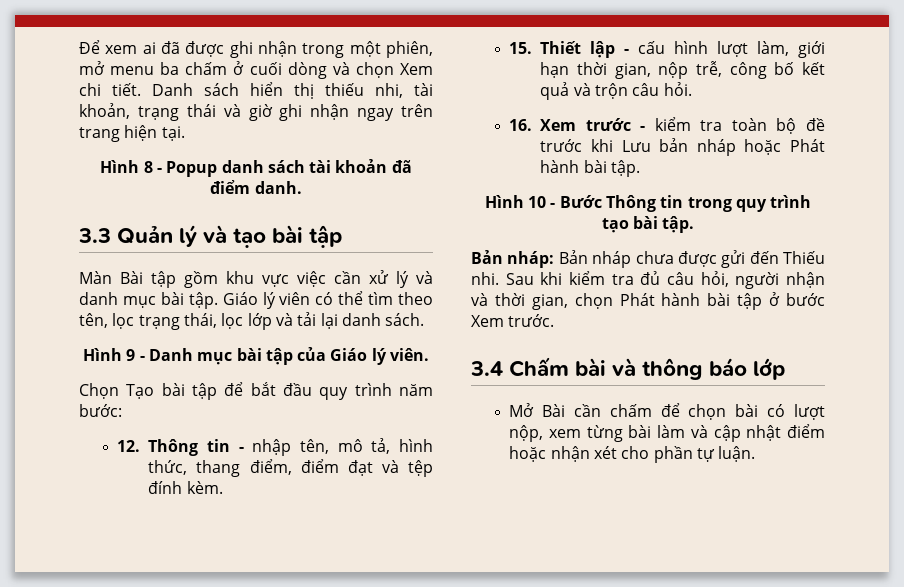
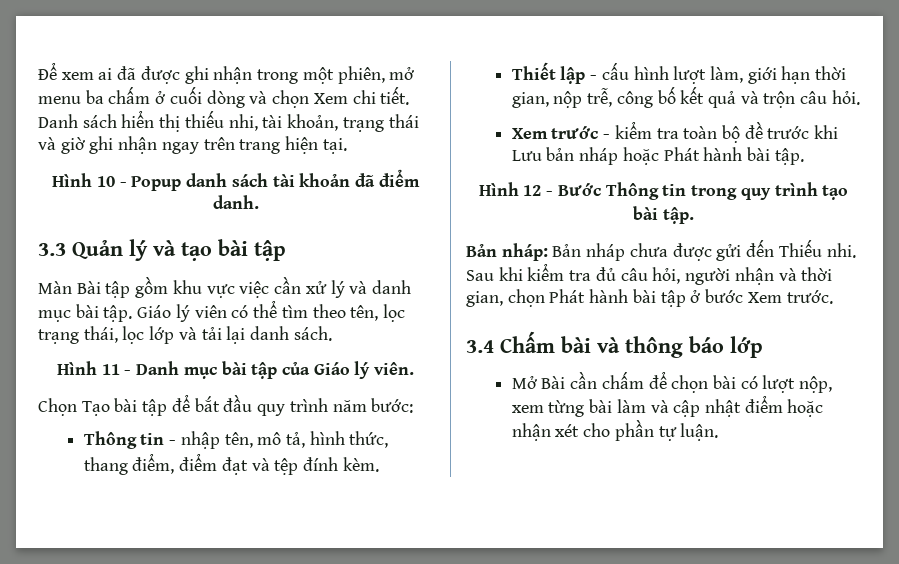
- Hình 8 - Popup danh sách tài khoản đã điểm danh.
+ Hình 10 - Popup danh sách tài khoản đã điểm danh.
- Hình 9 - Danh mục bài tập của Giáo lý viên.
+ Hình 11 - Danh mục bài tập của Giáo lý viên.
- 12. Thông tin - nhập tên, mô tả, hình thức, thang điểm, điểm đạt và tệp đính kèm.
+ Thông tin - nhập tên, mô tả, hình thức, thang điểm, điểm đạt và tệp đính kèm.
- 15. Thiết lập - cấu hình lượt làm, giới hạn thời gian, nộp trễ, công bố kết quả và trộn câu hỏi.
+ Thiết lập - cấu hình lượt làm, giới hạn thời gian, nộp trễ, công bố kết quả và trộn câu hỏi.
- 16. Xem trước - kiểm tra toàn bộ đề trước khi Lưu bản nháp hoặc Phát hành bài tập.
+ Xem trước - kiểm tra toàn bộ đề trước khi Lưu bản nháp hoặc Phát hành bài tập.
- Hình 10 - Bước Thông tin trong quy trình tạo bài tập.
+ Hình 12 - Bước Thông tin trong quy trình tạo bài tập.

